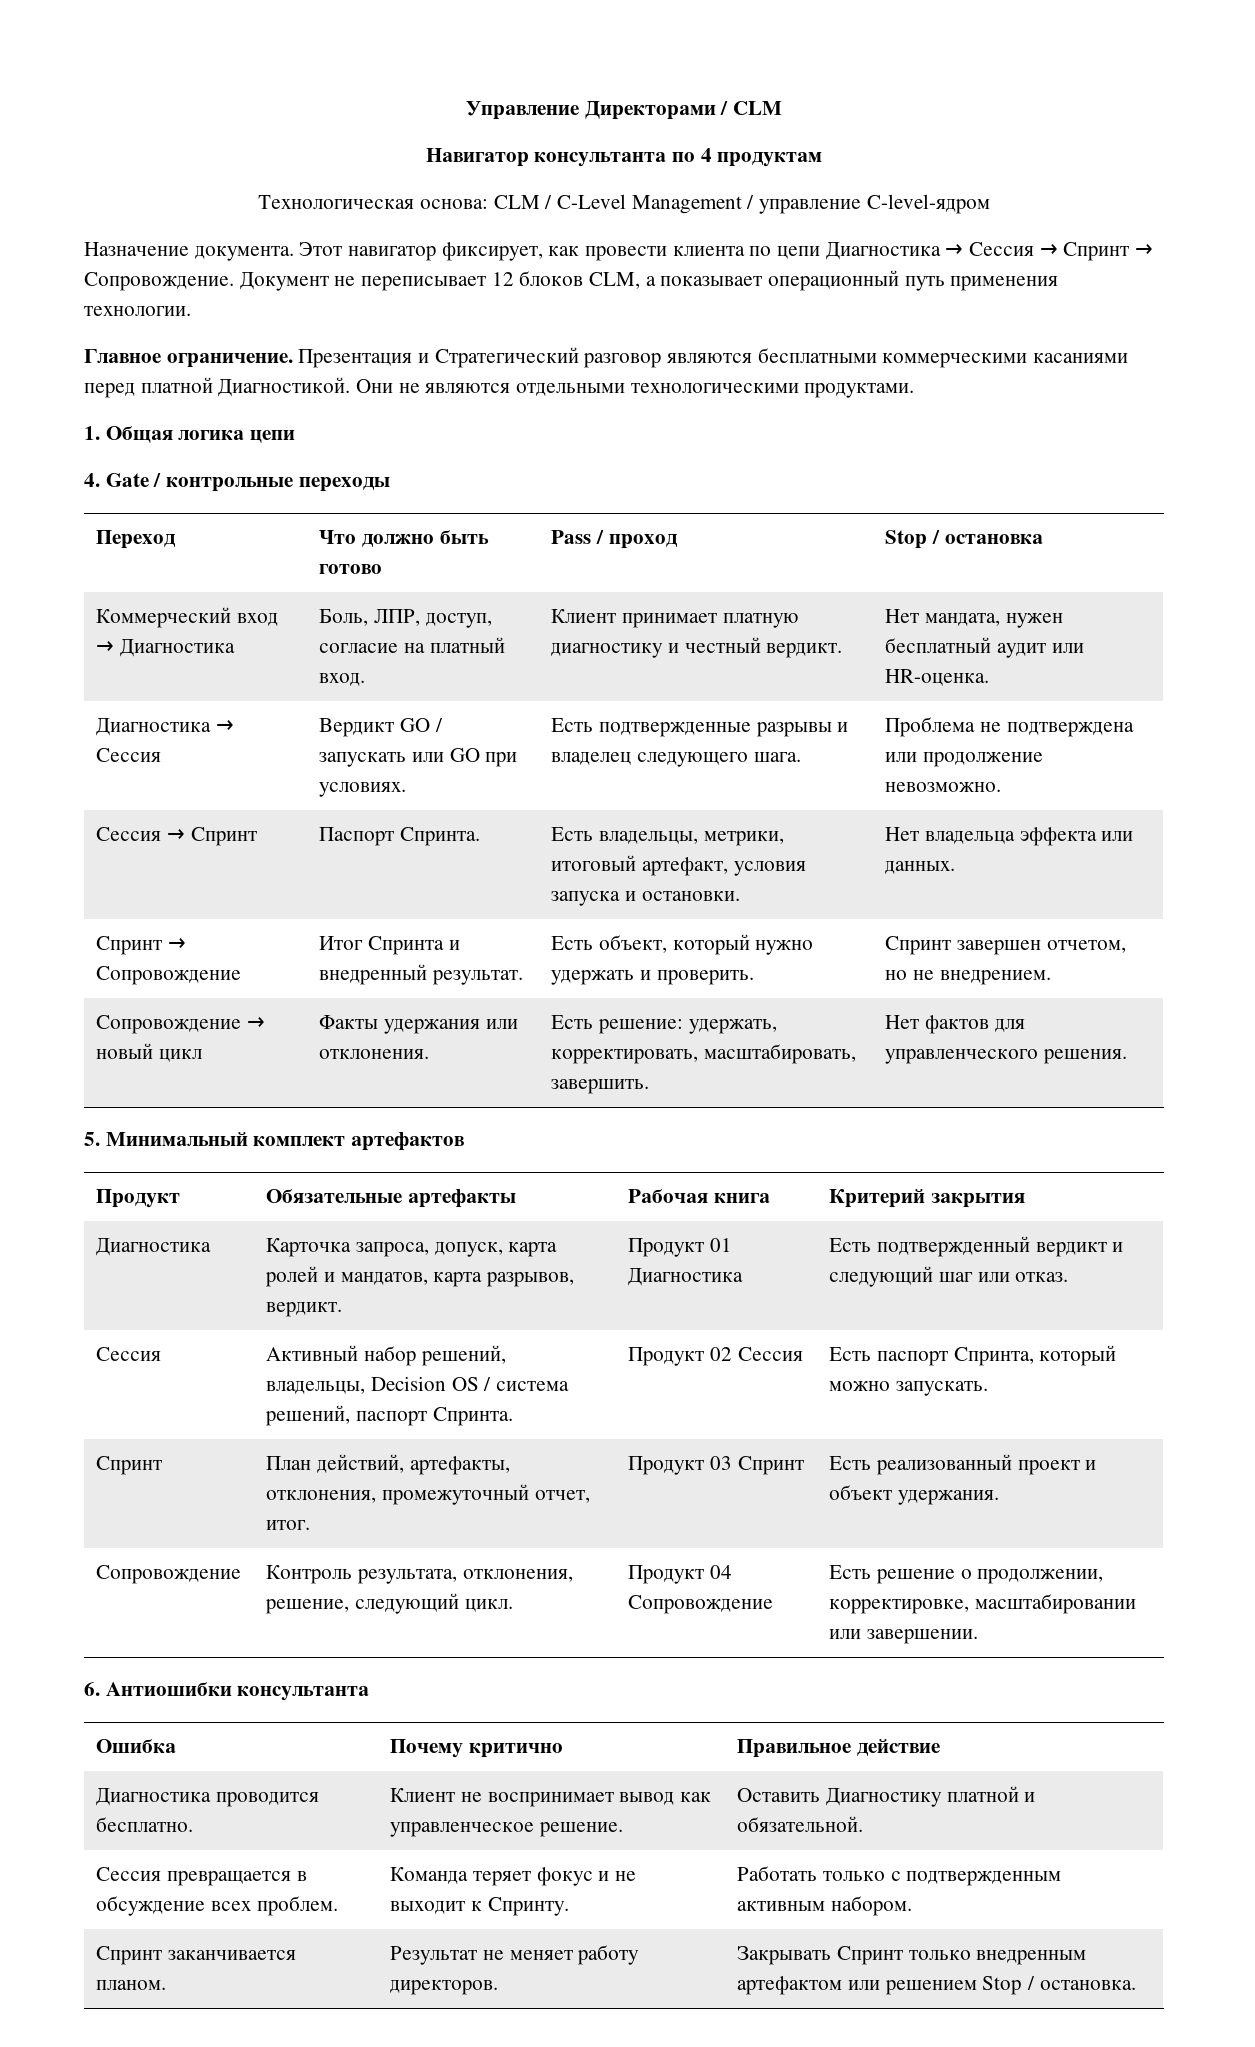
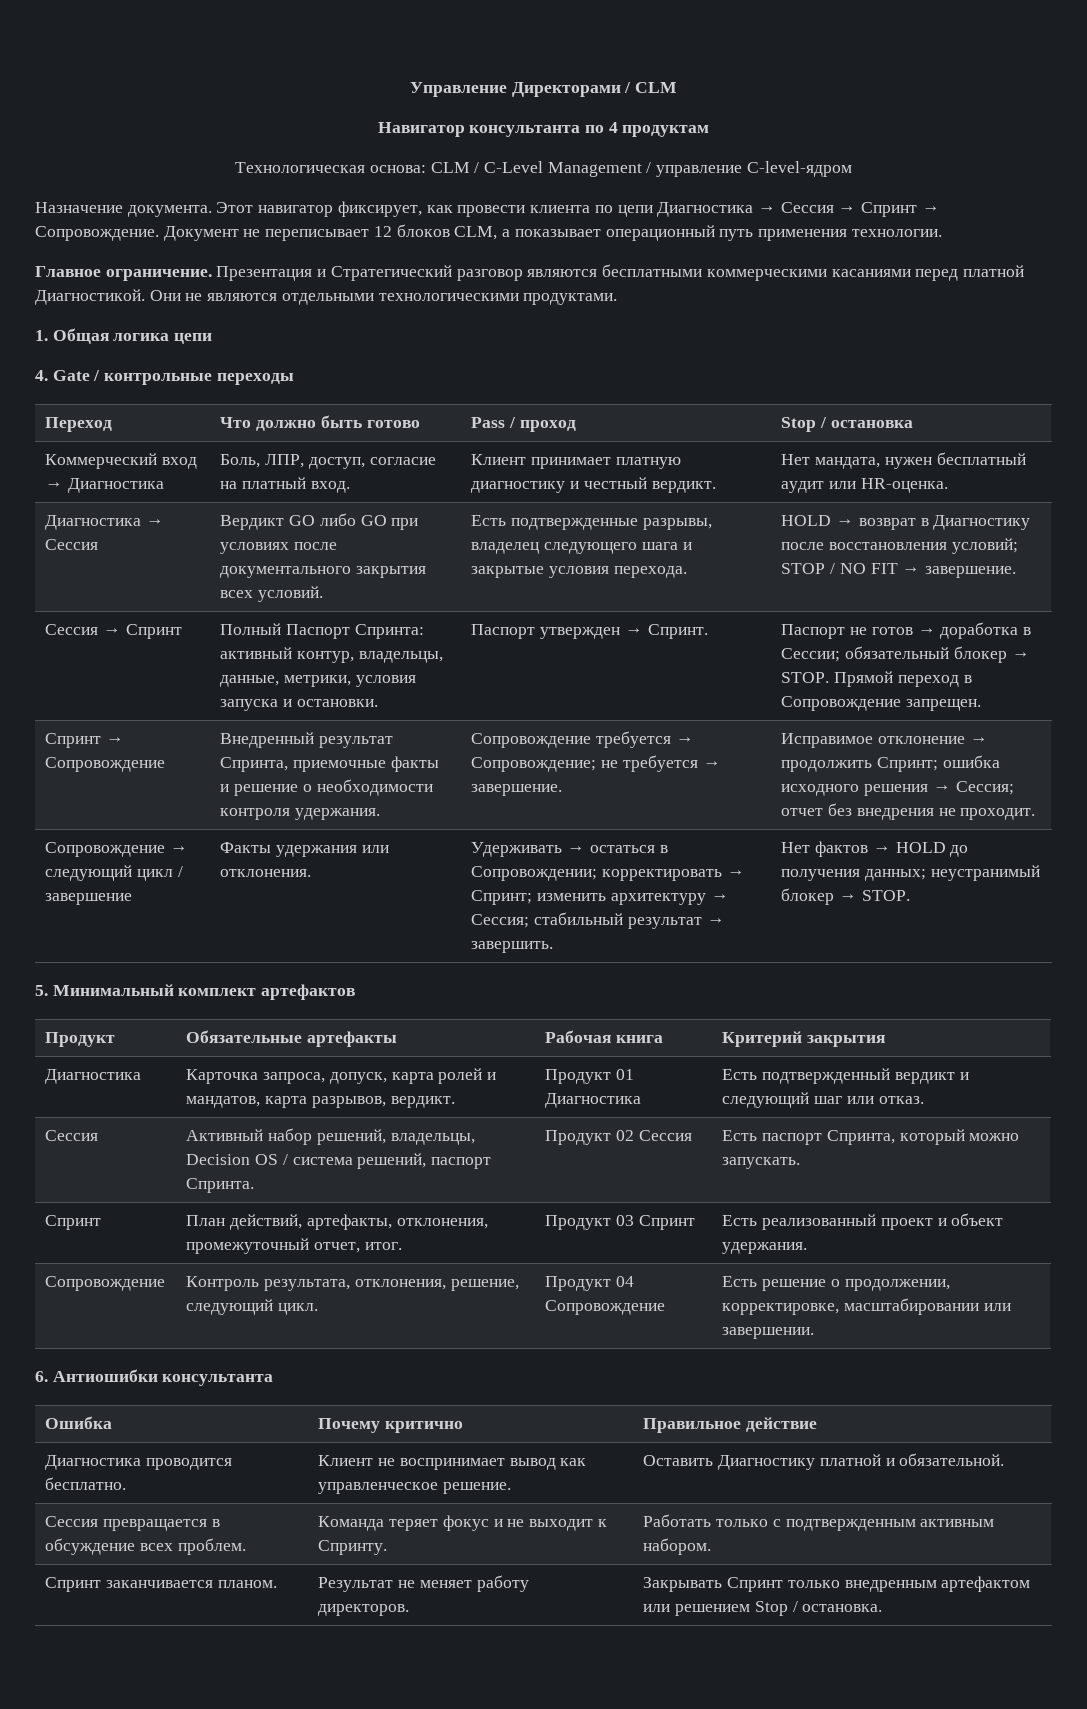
- Диагностика → Сессия | Вердикт GO / запускать или GO при условиях. | Есть подтвержденные разрывы и владелец следующего шага. | Проблема не подтверждена или продолжение невозможно.
- Сессия → Спринт | Паспорт Спринта. | Есть владельцы, метрики, итоговый артефакт, условия запуска и остановки. | Нет владельца эффекта или данных.
- Спринт → Сопровождение | Итог Спринта и внедренный результат. | Есть объект, который нужно удержать и проверить. | Спринт завершен отчетом, но не внедрением.
+ Диагностика → Сессия | Вердикт GO либо GO при условиях после документального закрытия всех условий. | Есть подтвержденные разрывы, владелец следующего шага и закрытые условия перехода. | HOLD → возврат в Диагностику после восстановления условий; STOP / NO FIT → завершение.
+ Сессия → Спринт | Полный Паспорт Спринта: активный контур, владельцы, данные, метрики, условия запуска и остановки. | Паспорт утвержден → Спринт. | Паспорт не готов → доработка в Сессии; обязательный блокер → STOP. Прямой переход в Сопровождение запрещен.
+ Спринт → Сопровождение | Внедренный результат Спринта, приемочные факты и решение о необходимости контроля удержания. | Сопровождение требуется → Сопровождение; не требуется → завершение. | Исправимое отклонение → продолжить Спринт; ошибка исходного решения → Сессия; отчет без внедрения не проходит.
- Сопровождение → новый цикл | Факты удержания или отклонения. | Есть решение: удержать, корректировать, масштабировать, завершить. | Нет фактов для управленческого решения.
+ Сопровождение → следующий цикл / завершение | Факты удержания или отклонения. | Удерживать → остаться в Сопровождении; корректировать → Спринт; изменить архитектуру → Сессия; стабильный результат → завершить. | Нет фактов → HOLD до получения данных; неустранимый блокер → STOP.

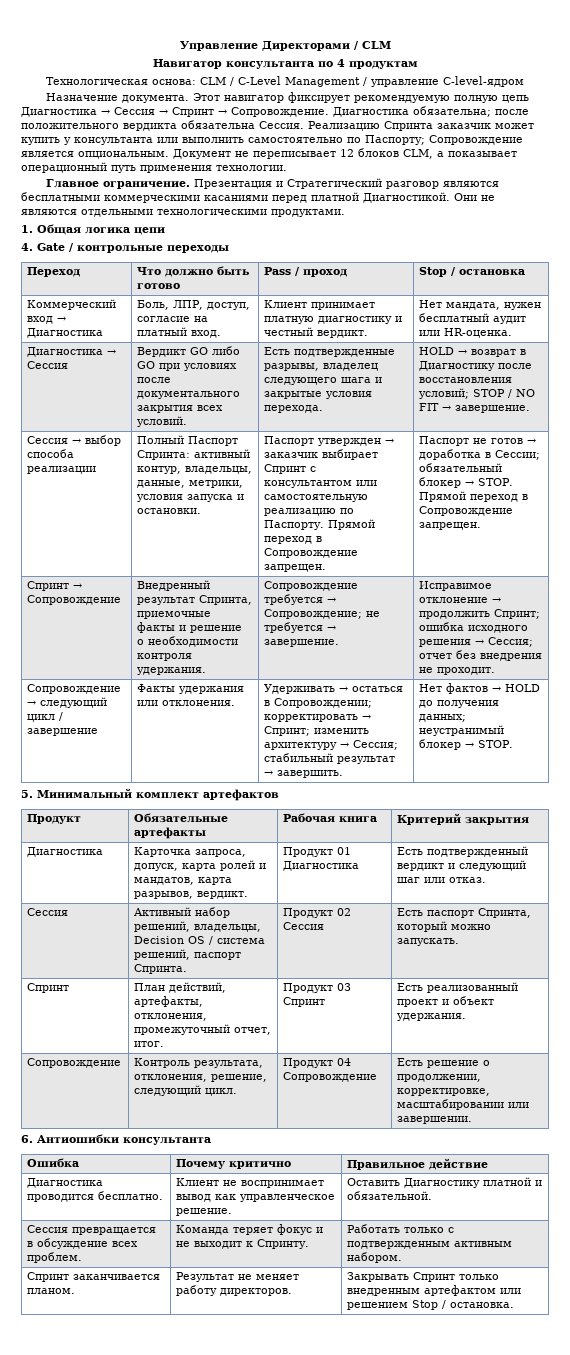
- Этот навигатор фиксирует, как провести клиента по цепи Диагностика → Сессия → Спринт → Сопровождение.
+ Этот навигатор фиксирует рекомендуемую полную цепь Диагностика → Сессия → Спринт → Сопровождение.
+ Диагностика обязательна; после положительного вердикта обязательна Сессия. Реализацию Спринта заказчик может купить у консультанта или выполнить самостоятельно по Паспорту; Сопровождение является опциональным.
  Диагностика → Сессия | Вердикт GO либо GO при условиях после документального закрытия всех условий. | Есть подтвержденные разрывы, владелец следующего шага и закрытые условия перехода. | HOLD → возврат в Диагностику после восстановления условий; STOP / NO FIT → завершение.
- Сессия → Спринт
+ Сессия → выбор способа реализации
- Паспорт утвержден → Спринт.
+ Паспорт утвержден → заказчик выбирает Спринт с консультантом или самостоятельную реализацию по Паспорту. Прямой переход в Сопровождение запрещен.

